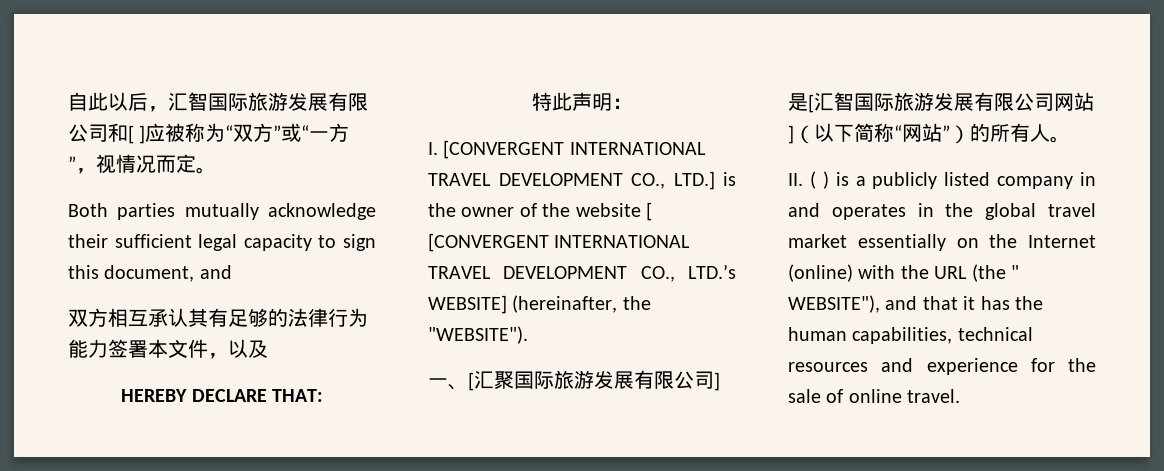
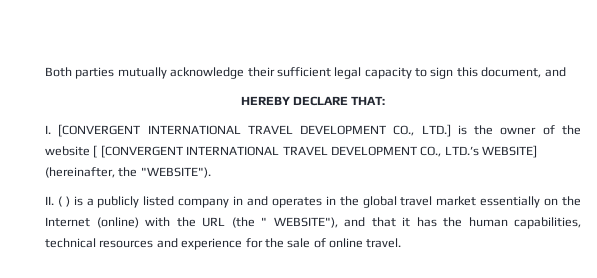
- 自此以后，汇智国际旅游发展有限公司和[ ]应被称为“双方”或“一方”，视情况而定。
- 双方相互承认其有足够的法律行为能力签署本文件，以及
- 特此声明：
- 一、[汇聚国际旅游发展有限公司]是[汇智国际旅游发展有限公司网站]（以下简称“网站”）的所有人。

